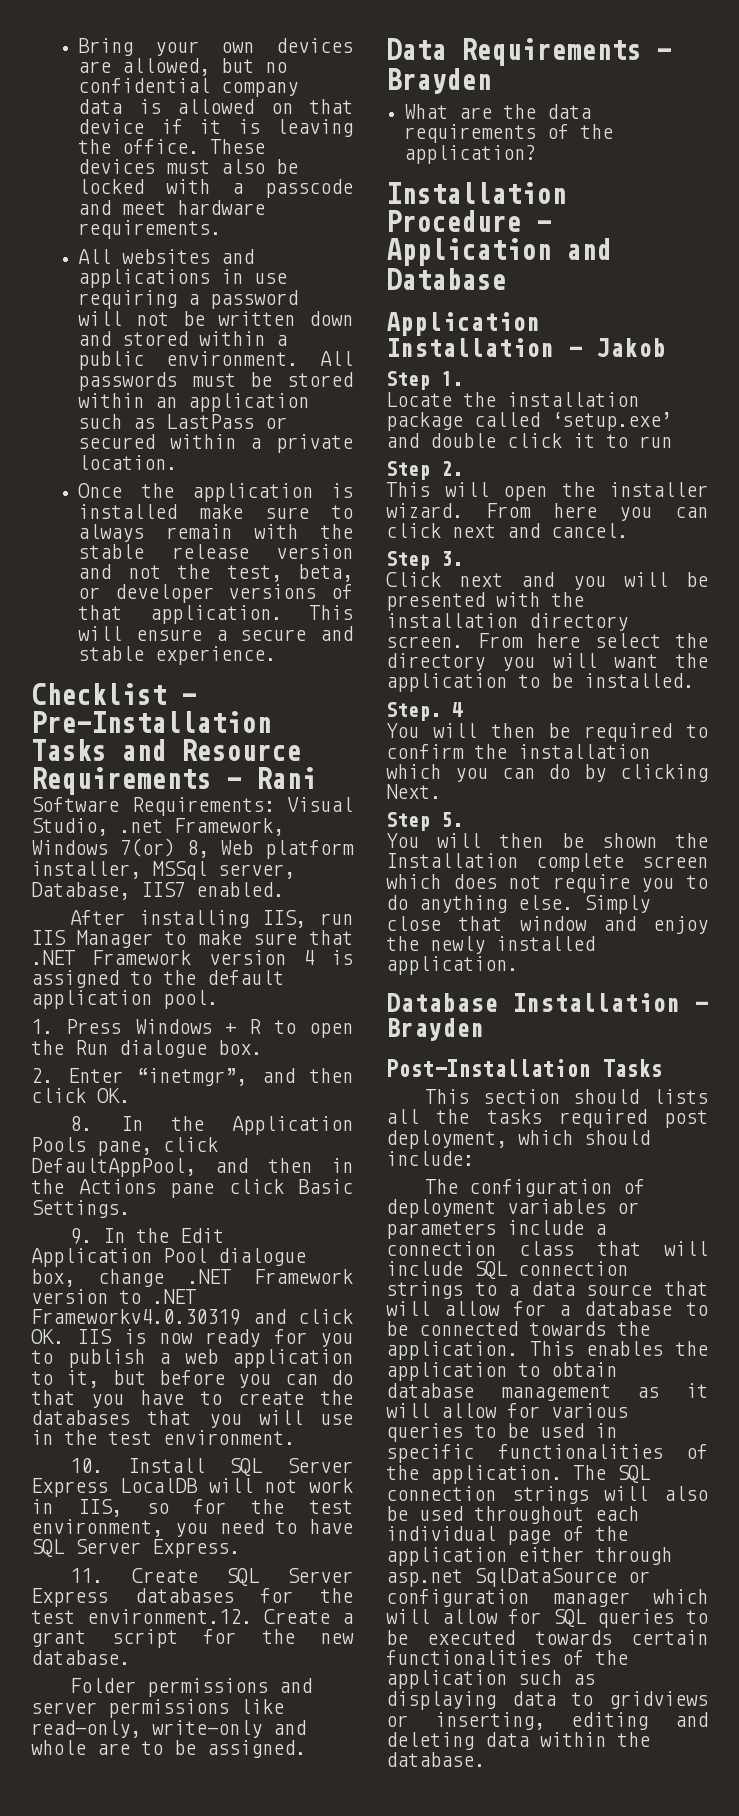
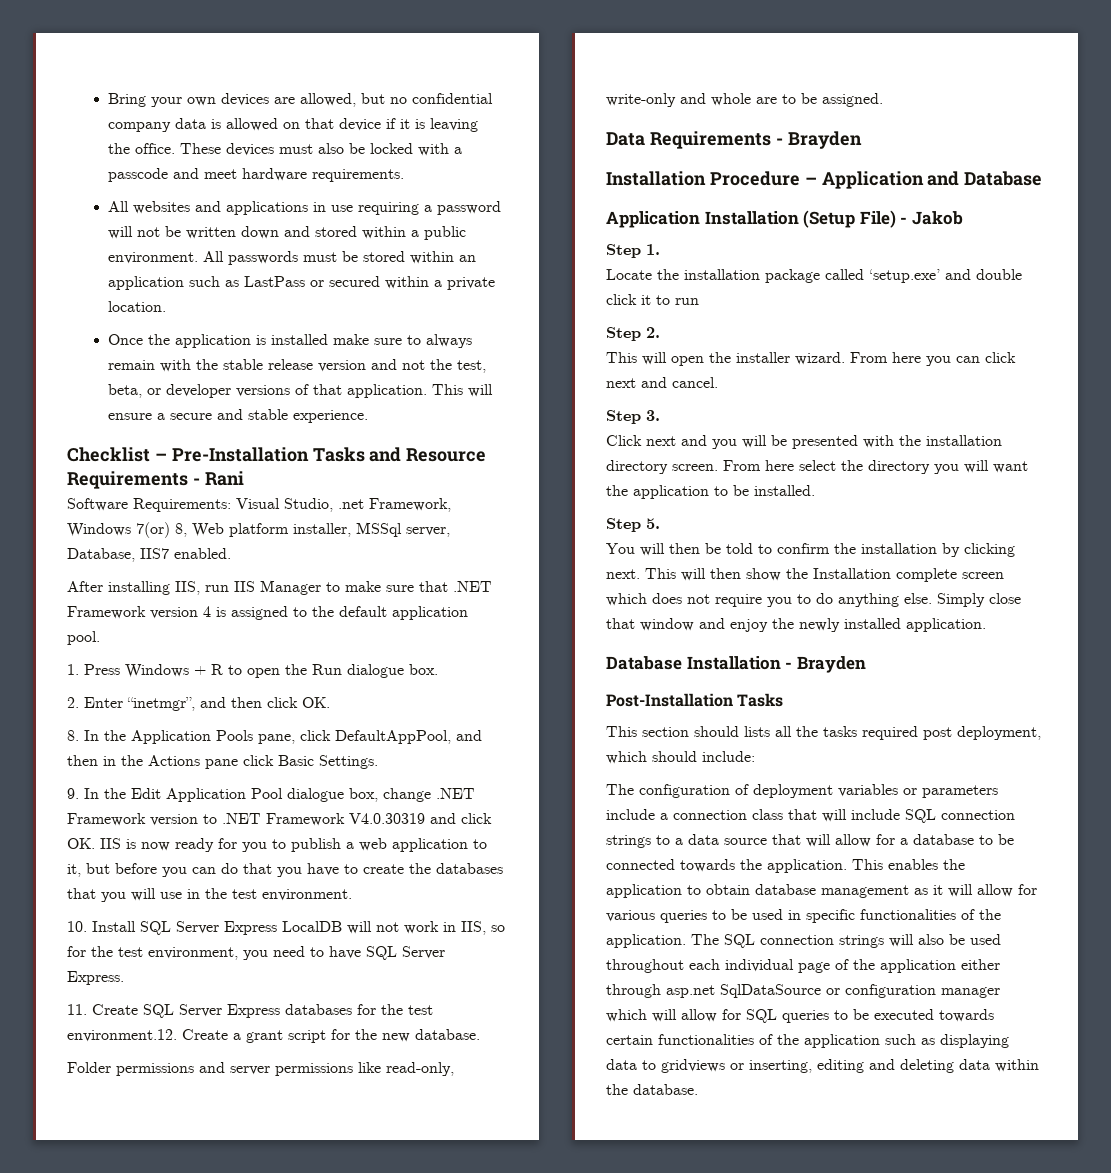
- 9. In the Edit Application Pool dialogue box, change .NET Framework version to .NET Frameworkv4.0.30319 and click OK. IIS is now ready for you to publish a web application to it, but before you can do that you have to create the databases that you will use in the test environment.
+ 9. In the Edit Application Pool dialogue box, change .NET Framework version to .NET Framework V4.0.30319 and click OK. IIS is now ready for you to publish a web application to it, but before you can do that you have to create the databases that you will use in the test environment.
- What are the data requirements of the application?
- Application Installation - Jakob
+ Application Installation (Setup File) - Jakob
- Step. 4
- You will then be required to confirm the installation which you can do by clicking Next.
- You will then be shown the Installation complete screen which does not require you to do anything else.
+ You will then be told to confirm the installation by clicking next. This will then show the Installation complete screen which does not require you to do anything else.

